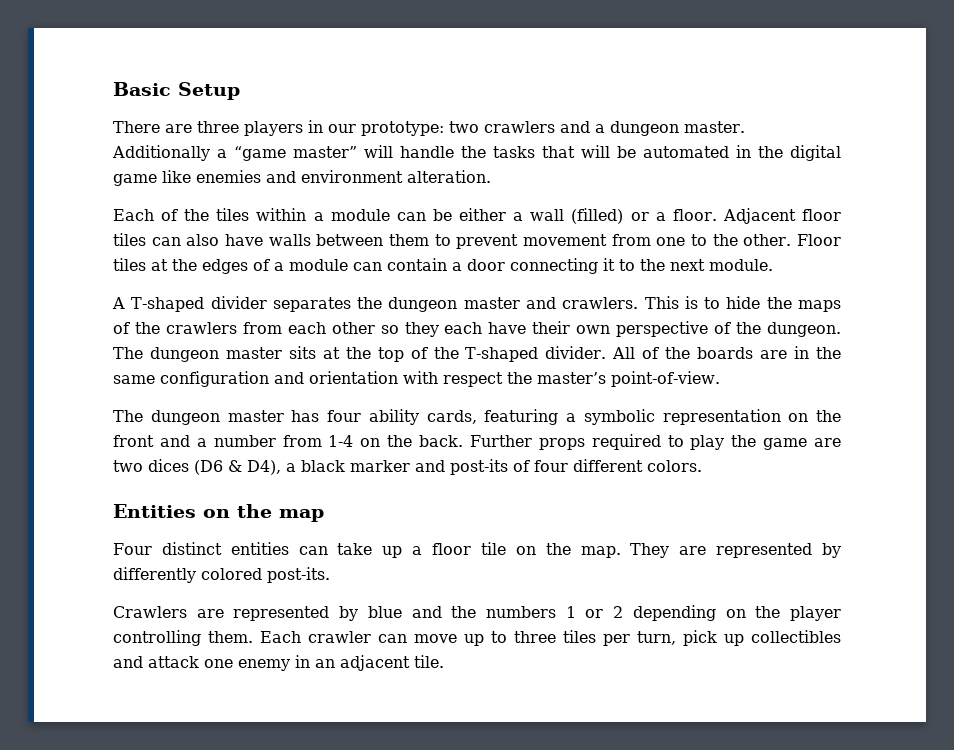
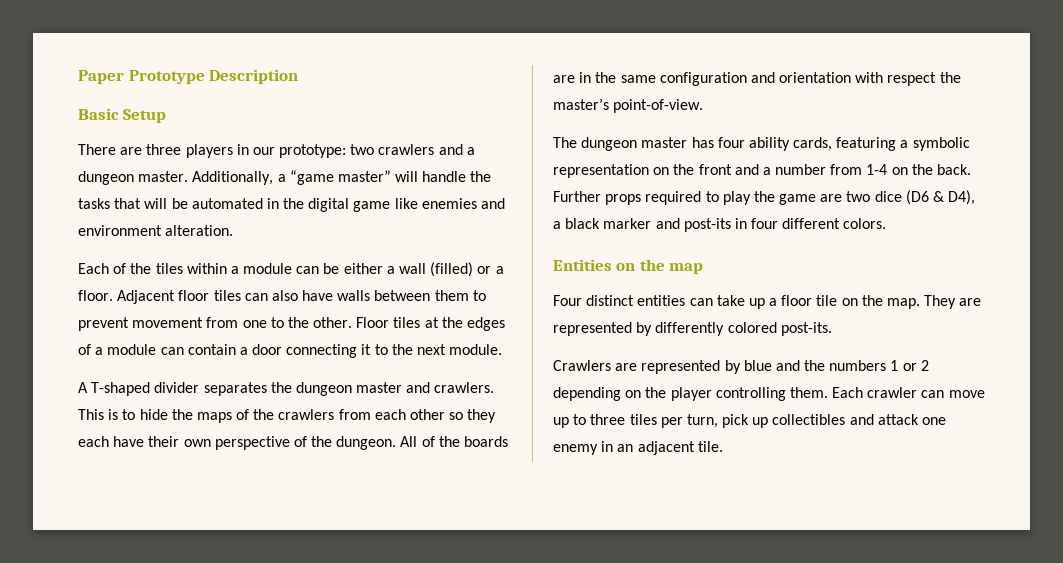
+ Paper Prototype Description
- Additionally a “game master” will handle the tasks that will be automated in the digital game like enemies and environment alteration.
+ Additionally, a “game master” will handle the tasks that will be automated in the digital game like enemies and environment alteration.
- The dungeon master sits at the top of the T-shaped divider.
- Further props required to play the game are two dices (D6 & D4), a black marker and post-its of four different colors.
+ Further props required to play the game are two dice (D6 & D4), a black marker and post-its in four different colors.

